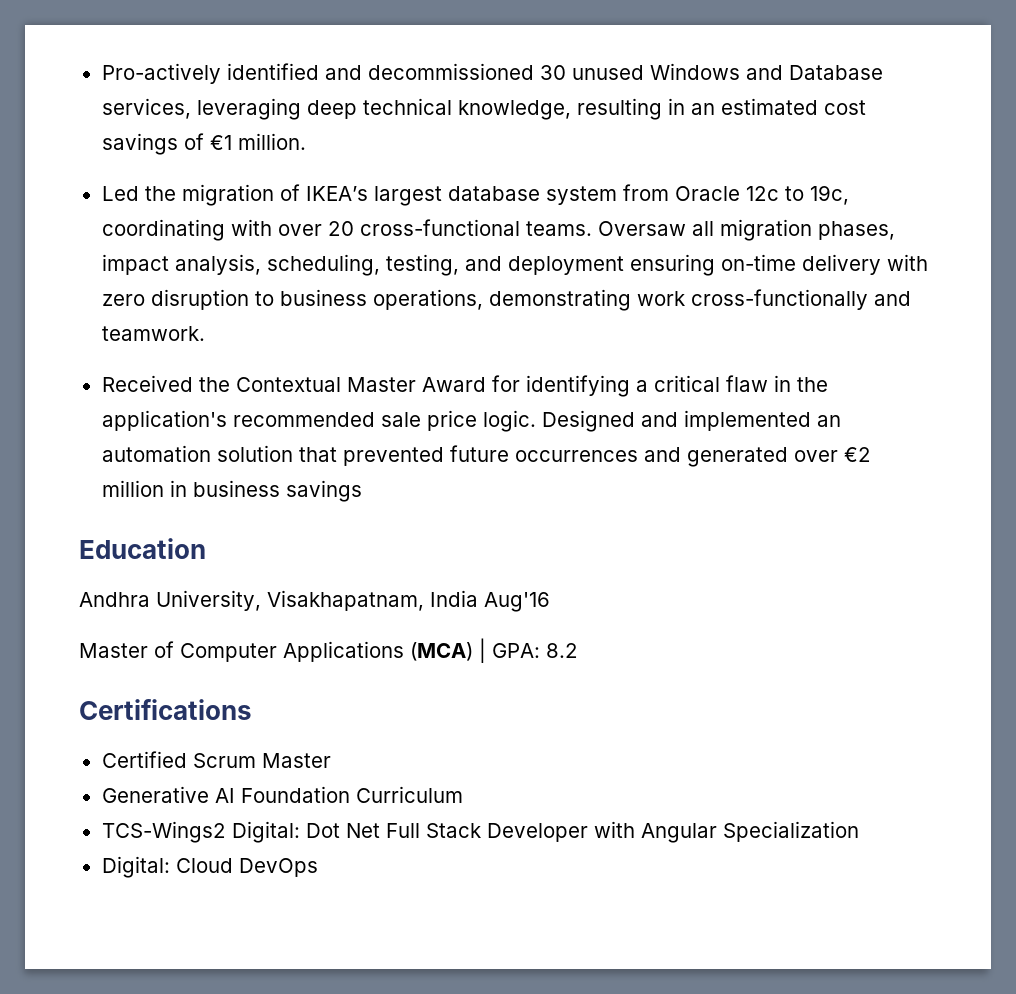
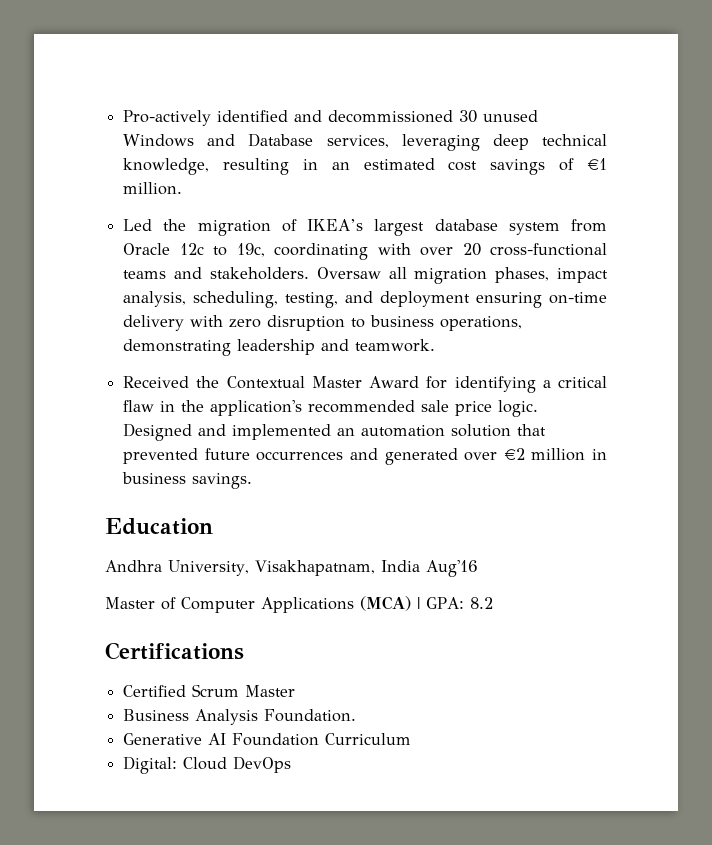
- Led the migration of IKEA’s largest database system from Oracle 12c to 19c, coordinating with over 20 cross-functional teams.
+ Led the migration of IKEA’s largest database system from Oracle 12c to 19c, coordinating with over 20 cross-functional teams and stakeholders.
- Oversaw all migration phases, impact analysis, scheduling, testing, and deployment ensuring on-time delivery with zero disruption to business operations, demonstrating work cross-functionally and teamwork.
+ Oversaw all migration phases, impact analysis, scheduling, testing, and deployment ensuring on-time delivery with zero disruption to business operations, demonstrating leadership and teamwork.
- Designed and implemented an automation solution that prevented future occurrences and generated over €2 million in business savings
+ Designed and implemented an automation solution that prevented future occurrences and generated over €2 million in business savings.
+ Business Analysis Foundation.
- TCS-Wings2 Digital: Dot Net Full Stack Developer with Angular Specialization

